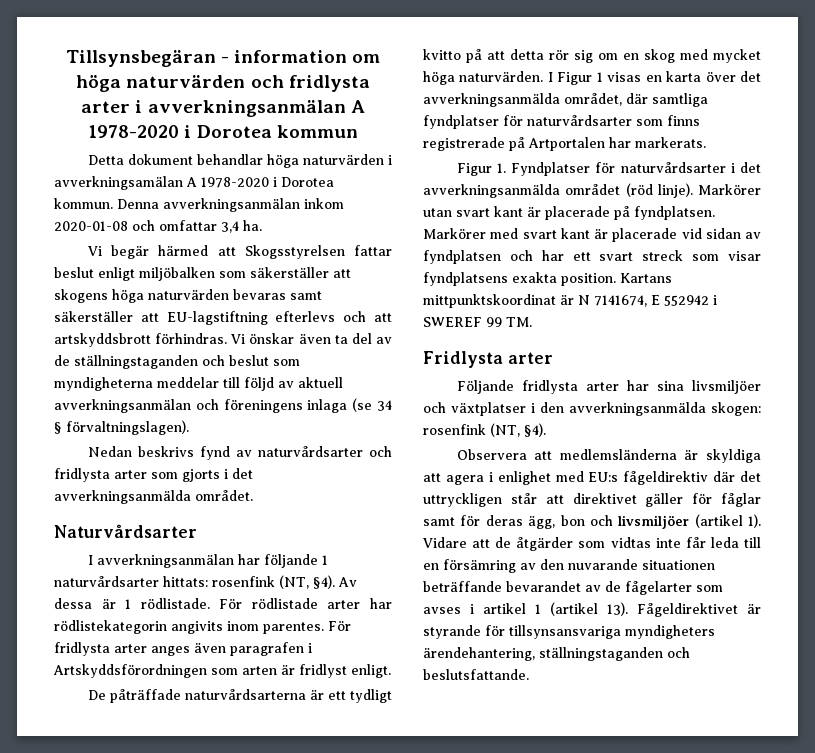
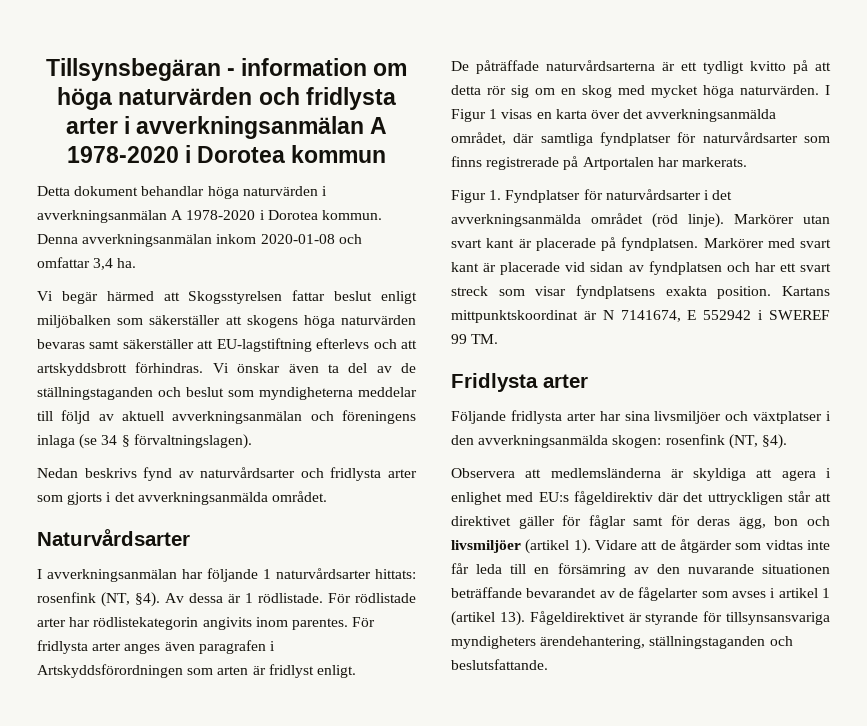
- Detta dokument behandlar höga naturvärden i avverkningsamälan A 1978-2020 i Dorotea kommun.
+ Detta dokument behandlar höga naturvärden i avverkningsanmälan A 1978-2020 i Dorotea kommun.

